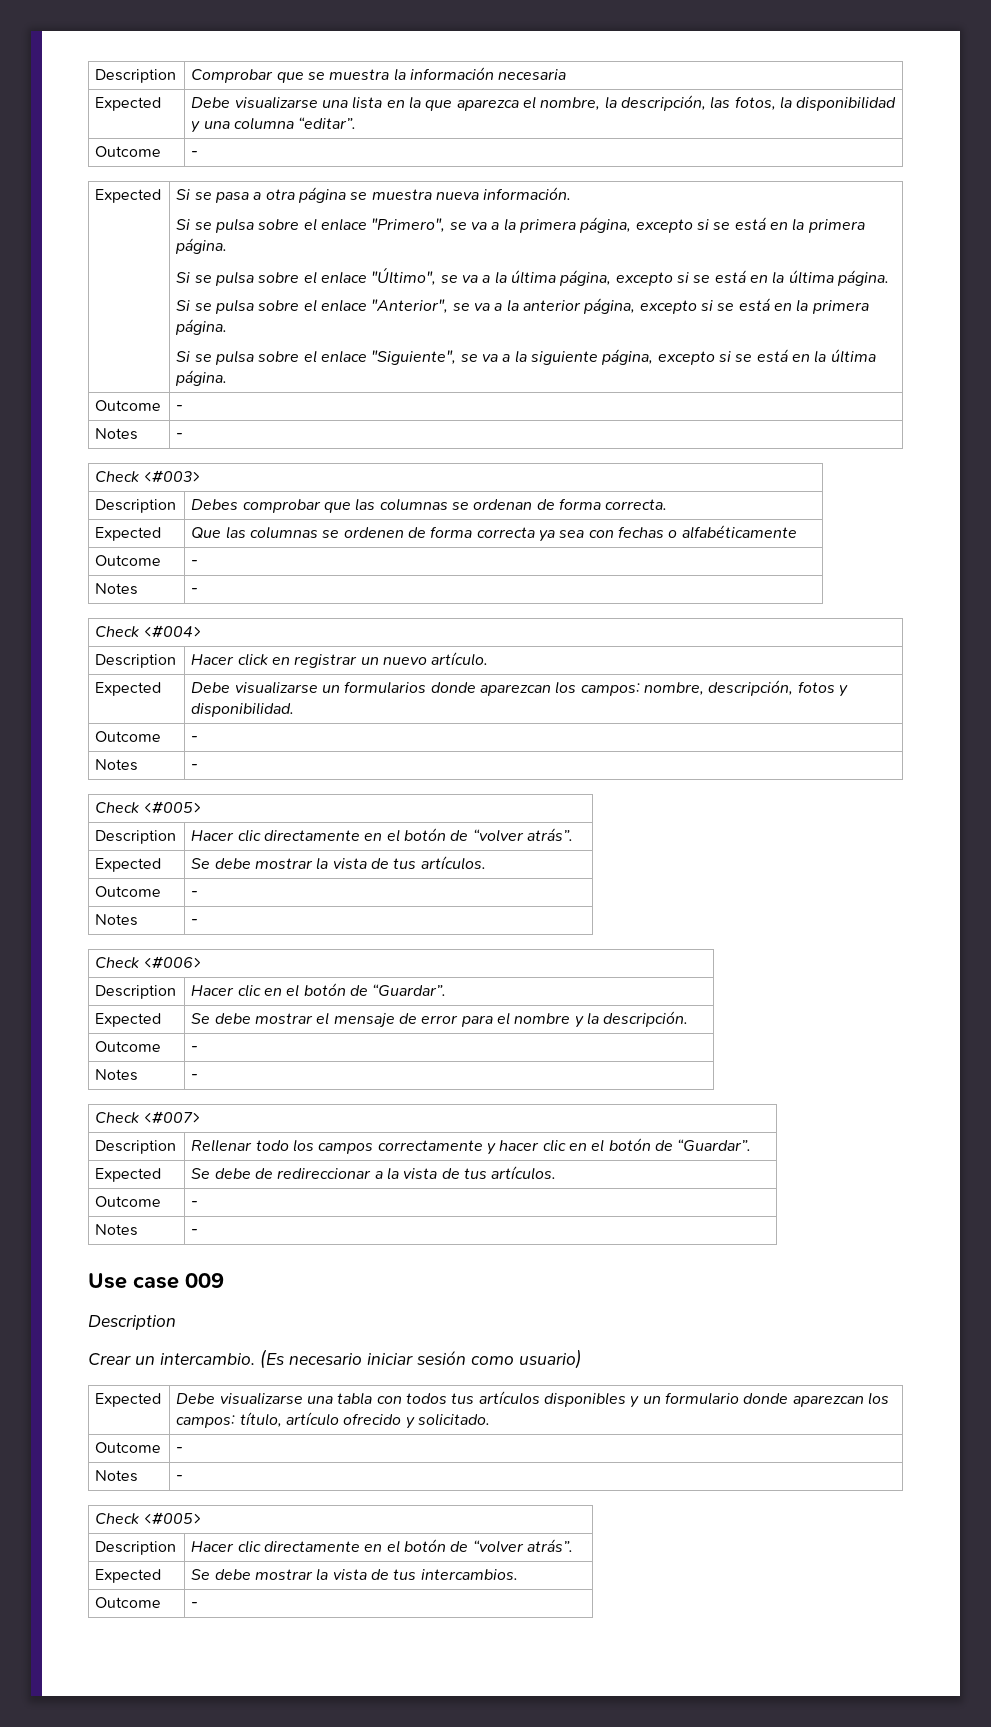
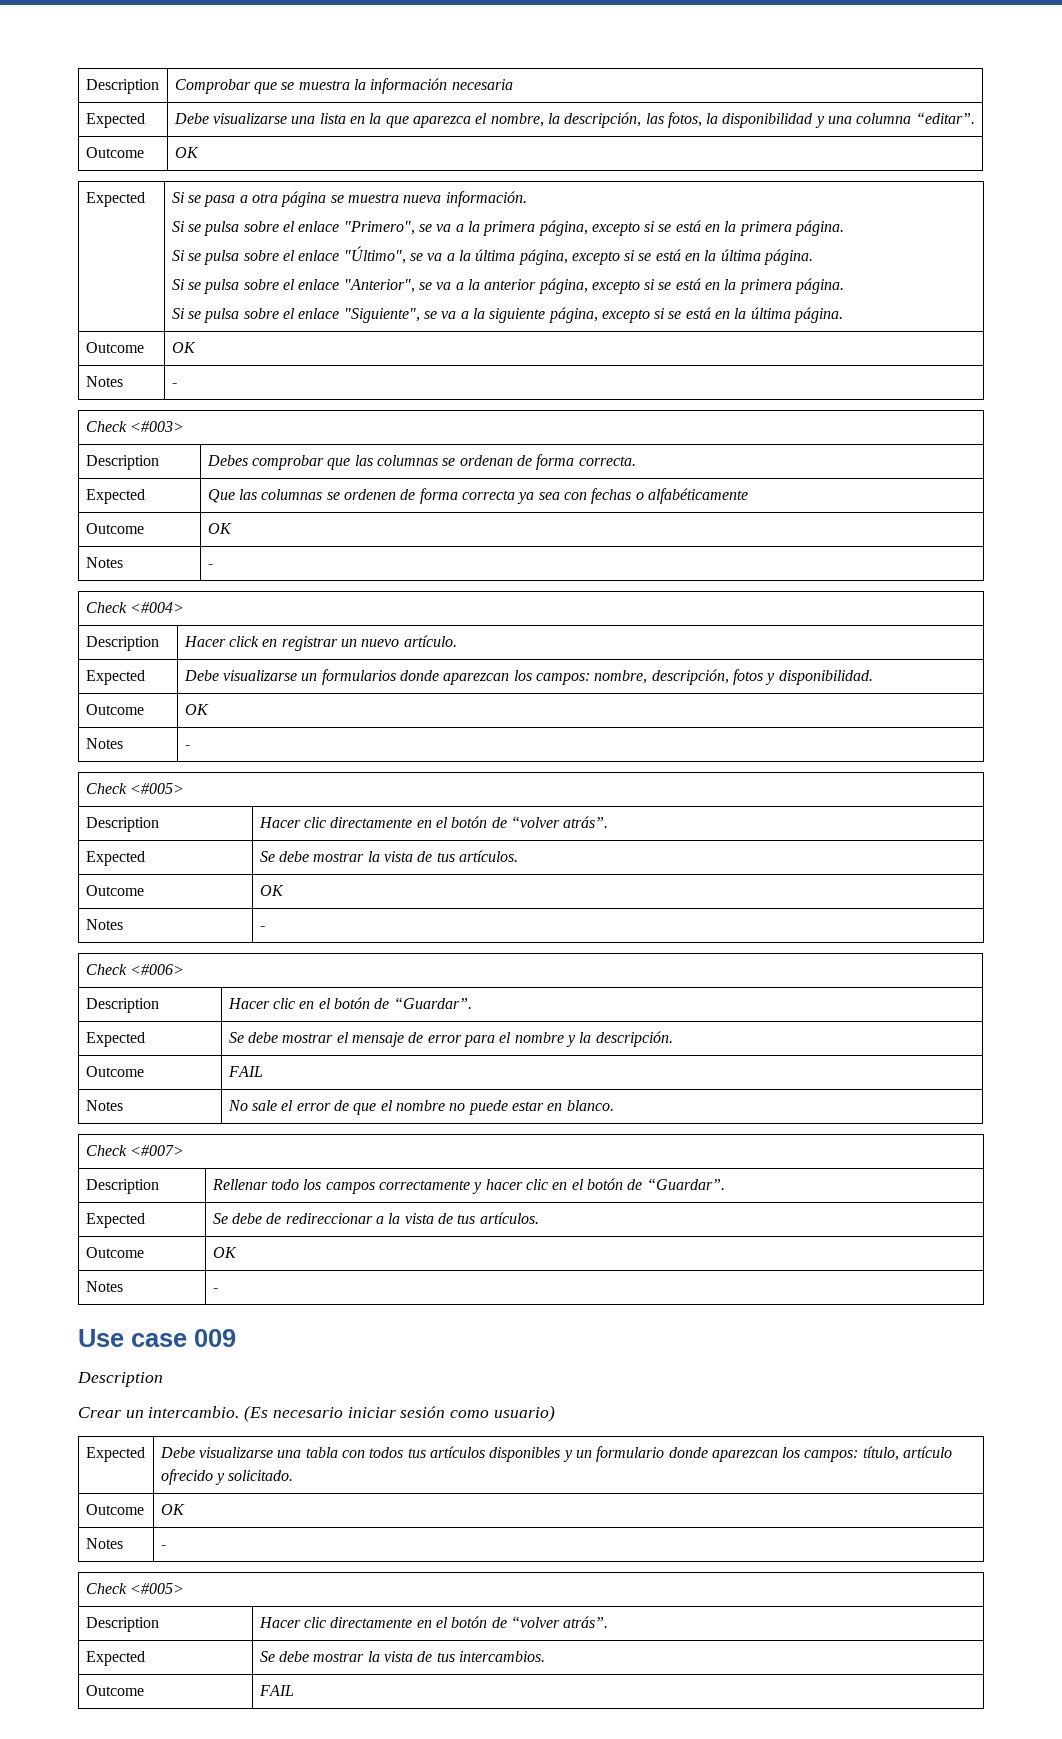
  Expected | Debe visualizarse una lista en la que aparezca el nombre, la descripción, las fotos, la disponibilidad y una columna “editar”.
- Outcome | -
+ Outcome | OK
  Si se pulsa sobre el enlace "Siguiente", se va a la siguiente página, excepto si se está en la última página.
- Outcome | -
+ Outcome | OK
  Expected | Que las columnas se ordenen de forma correcta ya sea con fechas o alfabéticamente
- Outcome | -
+ Outcome | OK
  Expected | Debe visualizarse un formularios donde aparezcan los campos: nombre, descripción, fotos y disponibilidad.
- Outcome | -
+ Outcome | OK
  Expected | Se debe mostrar la vista de tus artículos.
- Outcome | -
+ Outcome | OK
  Expected | Se debe mostrar el mensaje de error para el nombre y la descripción.
- Outcome | -
- Notes | -
+ Outcome | FAIL
+ Notes | No sale el error de que el nombre no puede estar en blanco.
  Expected | Se debe de redireccionar a la vista de tus artículos.
- Outcome | -
+ Outcome | OK
  Expected | Debe visualizarse una tabla con todos tus artículos disponibles y un formulario donde aparezcan los campos: título, artículo ofrecido y solicitado.
- Outcome | -
+ Outcome | OK
  Expected | Se debe mostrar la vista de tus intercambios.
- Outcome | -
+ Outcome | FAIL

